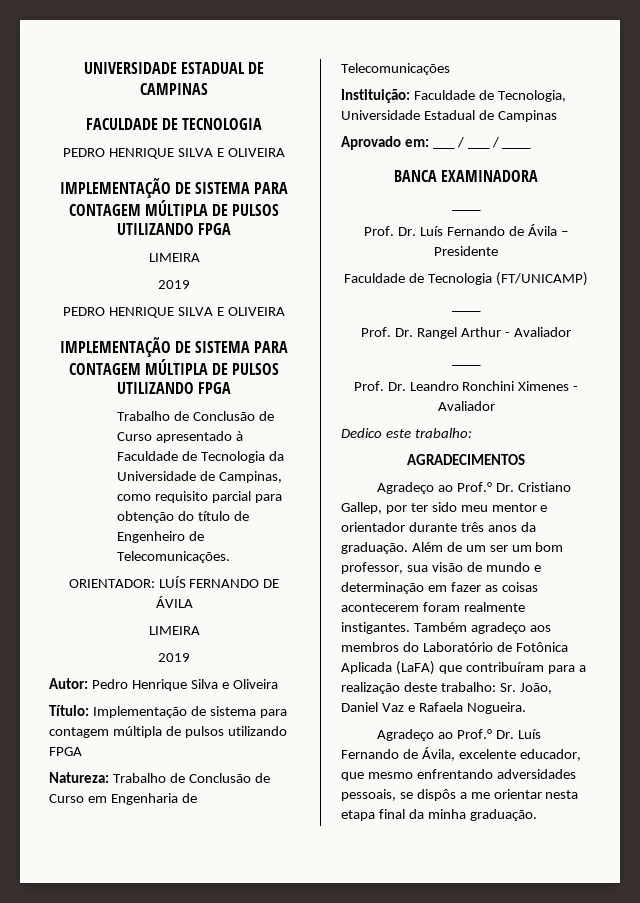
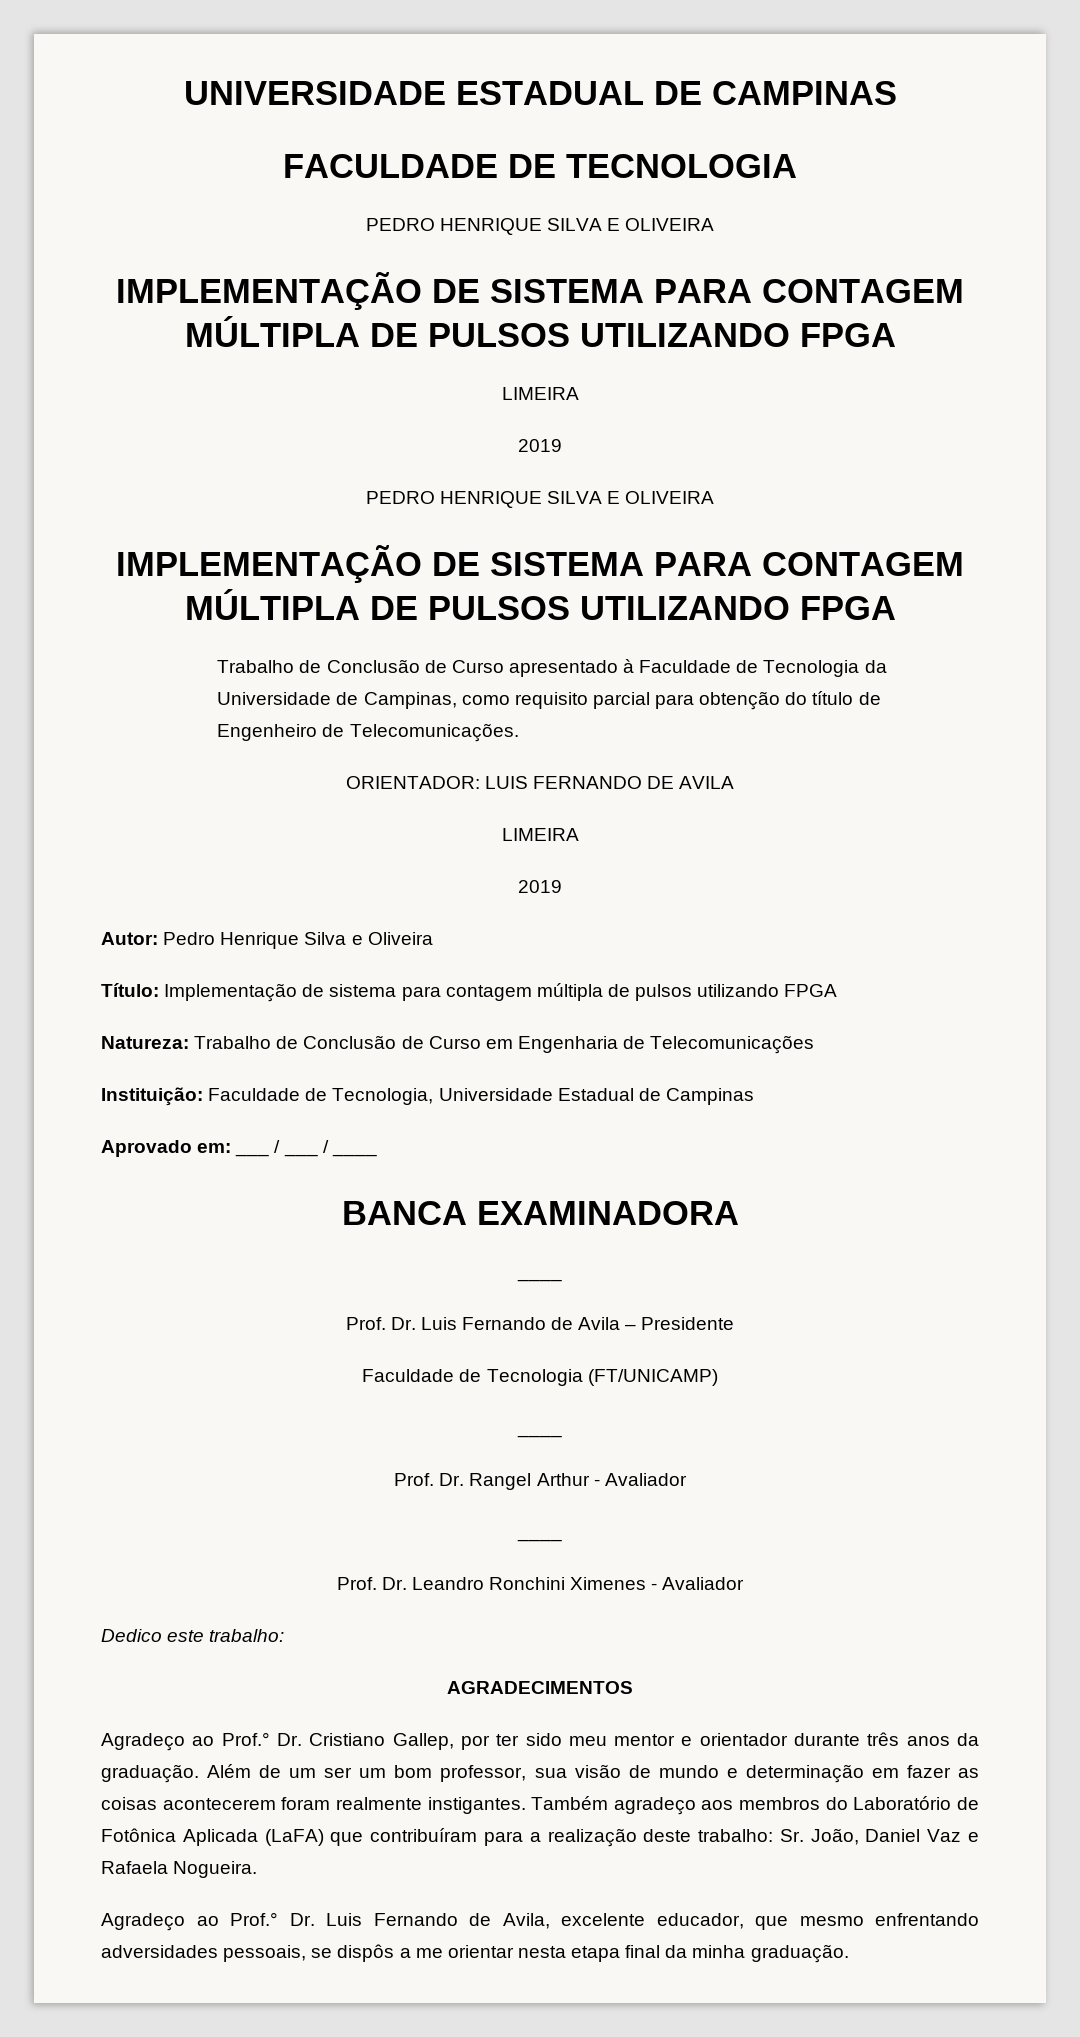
- ORIENTADOR: LUÍS FERNANDO DE ÁVILA
+ ORIENTADOR: LUIS FERNANDO DE AVILA
- Prof. Dr. Luís Fernando de Ávila – Presidente
+ Prof. Dr. Luis Fernando de Avila – Presidente
- Agradeço ao Prof.° Dr. Luís Fernando de Ávila, excelente educador, que mesmo enfrentando adversidades pessoais, se dispôs a me orientar nesta etapa final da minha graduação.
+ Agradeço ao Prof.° Dr. Luis Fernando de Avila, excelente educador, que mesmo enfrentando adversidades pessoais, se dispôs a me orientar nesta etapa final da minha graduação.

